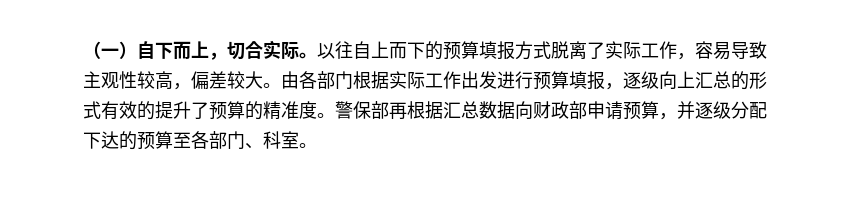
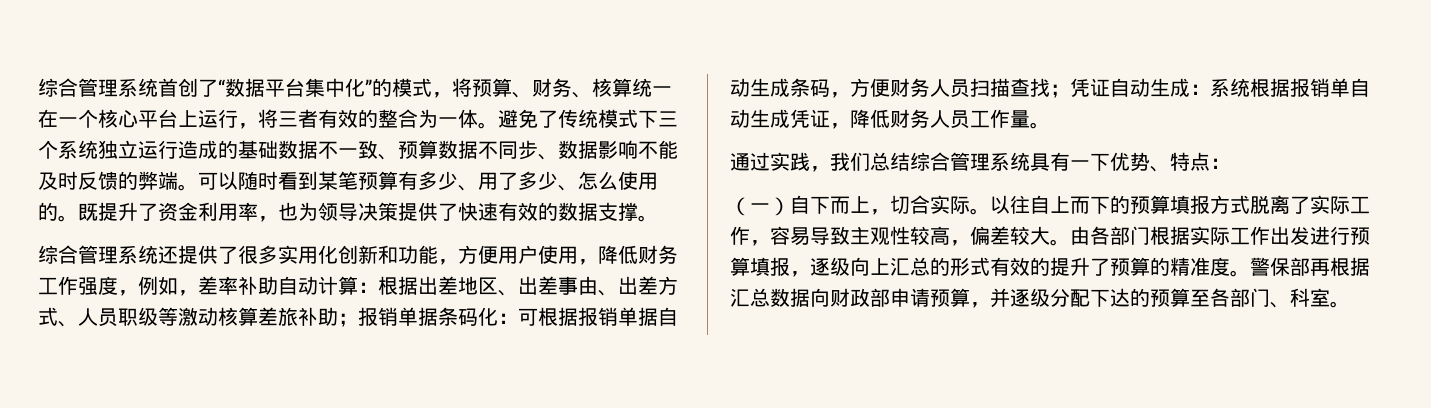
+ 综合管理系统首创了“数据平台集中化”的模式，将预算、财务、核算统一在一个核心平台上运行，将三者有效的整合为一体。避免了传统模式下三个系统独立运行造成的基础数据不一致、预算数据不同步、数据影响不能及时反馈的弊端。可以随时看到某笔预算有多少、用了多少、怎么使用的。既提升了资金利用率，也为领导决策提供了快速有效的数据支撑。
+ 综合管理系统还提供了很多实用化创新和功能，方便用户使用，降低财务工作强度，例如，差率补助自动计算：根据出差地区、出差事由、出差方式、人员职级等激动核算差旅补助；报销单据条码化：可根据报销单据自动生成条码，方便财务人员扫描查找；凭证自动生成：系统根据报销单自动生成凭证，降低财务人员工作量。
+ 通过实践，我们总结综合管理系统具有一下优势、特点：

